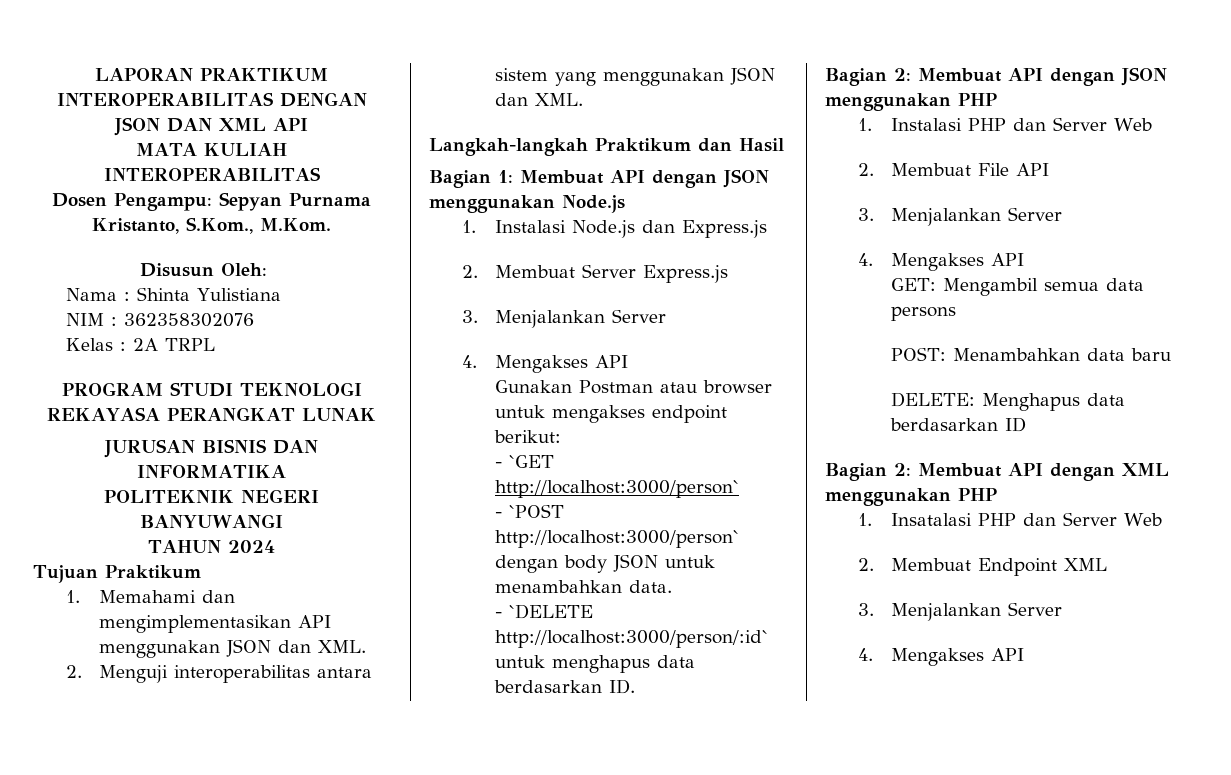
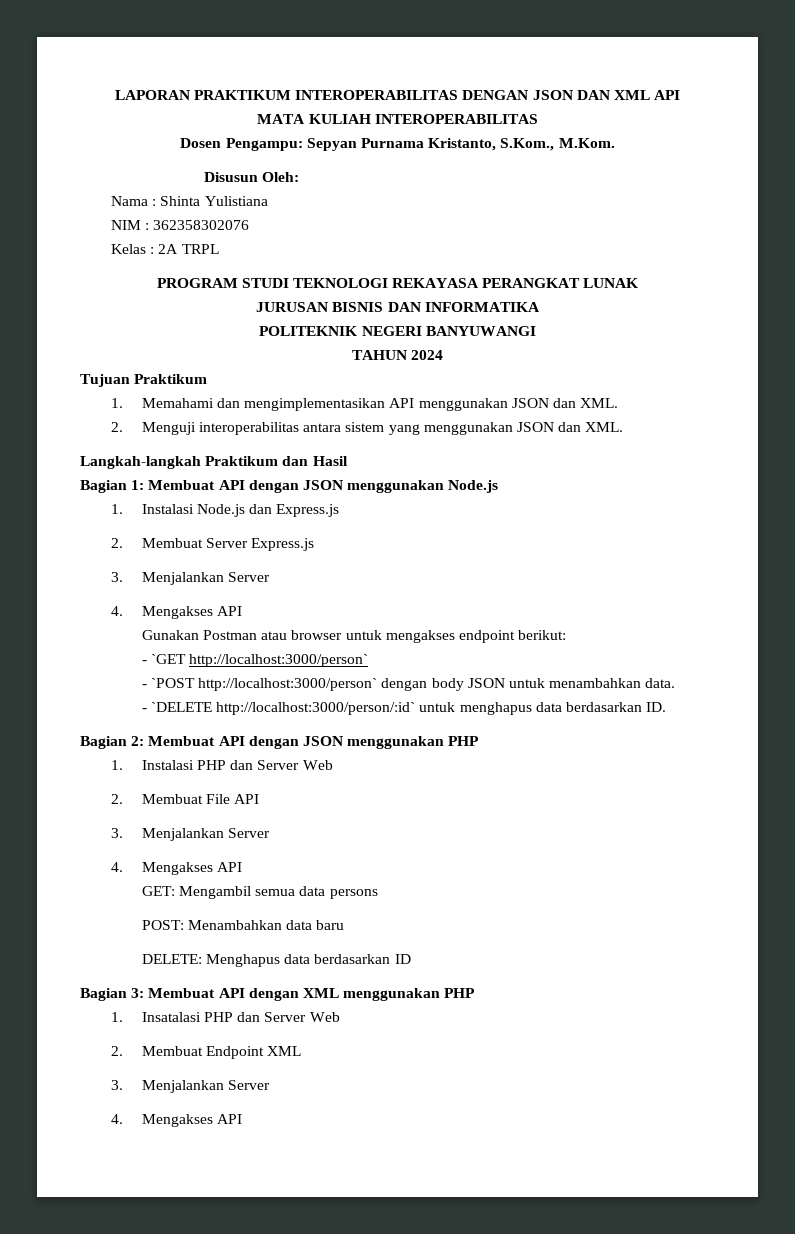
- Bagian 2: Membuat API dengan XML menggunakan PHP
+ Bagian 3: Membuat API dengan XML menggunakan PHP

